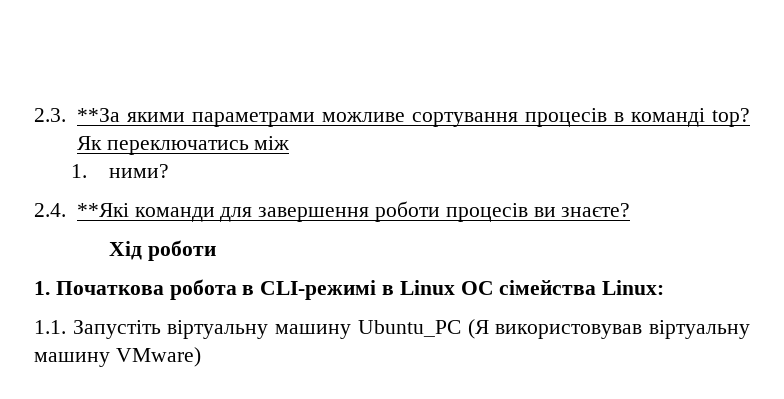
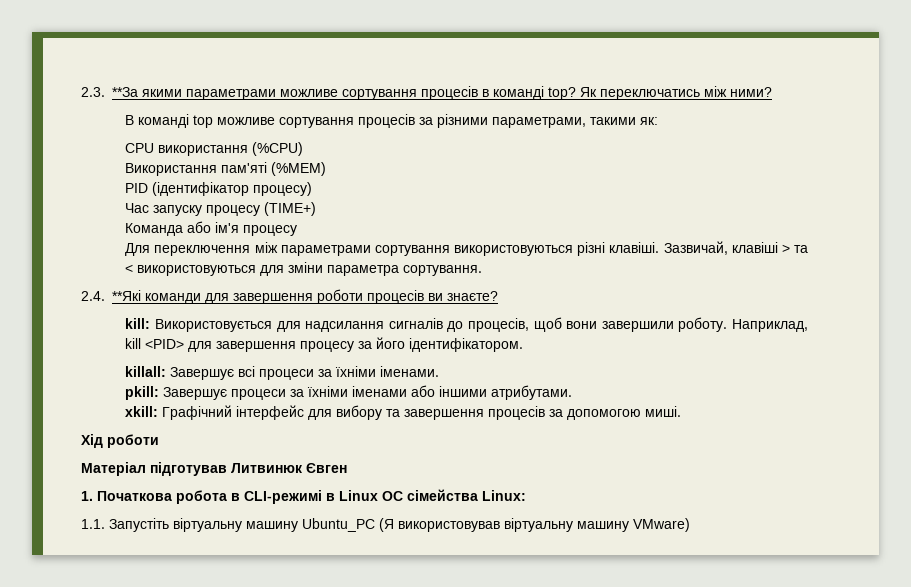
- Як переключатись між
- 1. ними?
+ Як переключатись між ними?
+ В команді top можливе сортування процесів за різними параметрами, такими як:
+ CPU використання (%CPU)
+ Використання пам'яті (%MEM)
+ PID (ідентифікатор процесу)
+ Час запуску процесу (TIME+)
+ Команда або ім'я процесу
+ Для переключення між параметрами сортування використовуються різні клавіші. Зазвичай, клавіші > та < використовуються для зміни параметра сортування.
+ kill: Використовується для надсилання сигналів до процесів, щоб вони завершили роботу. Наприклад, kill <PID> для завершення процесу за його ідентифікатором.
+ killall: Завершує всі процеси за їхніми іменами.
+ pkill: Завершує процеси за їхніми іменами або іншими атрибутами.
+ xkill: Графічний інтерфейс для вибору та завершення процесів за допомогою миші.
  Хід роботи
+ Матеріал підготував Литвинюк Євген

